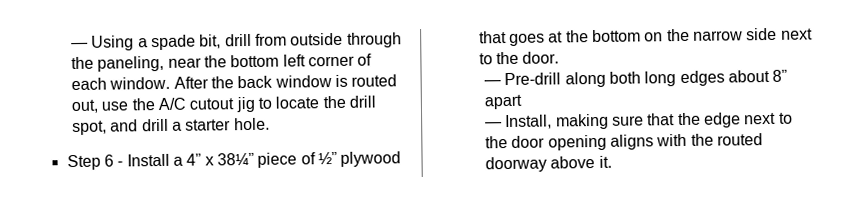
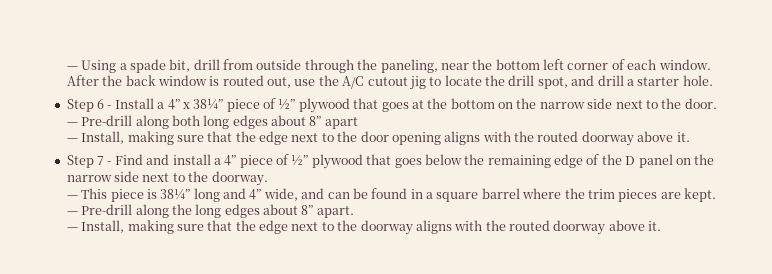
+ Step 7 - Find and install a 4” piece of ½” plywood that goes below the remaining edge of the D panel on the narrow side next to the doorway.
+ — This piece is 38¼” long and 4” wide, and can be found in a square barrel where the trim pieces are kept.
+ — Pre-drill along the long edges about 8” apart.
+ — Install, making sure that the edge next to the doorway aligns with the routed doorway above it.

